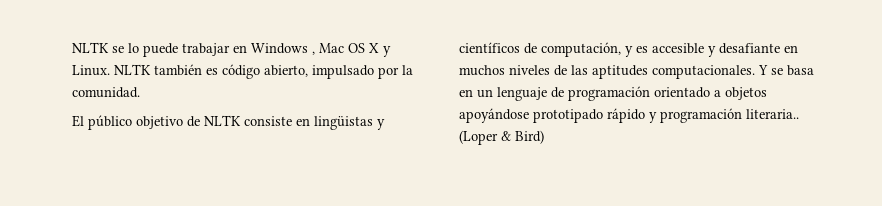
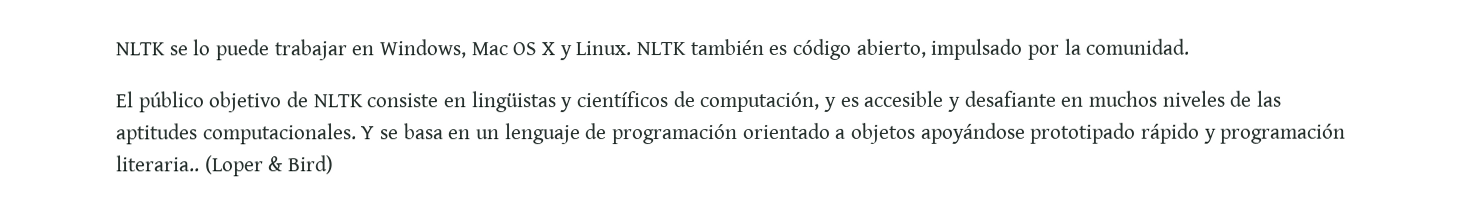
- NLTK se lo puede trabajar en Windows , Mac OS X y Linux.
+ NLTK se lo puede trabajar en Windows, Mac OS X y Linux.

